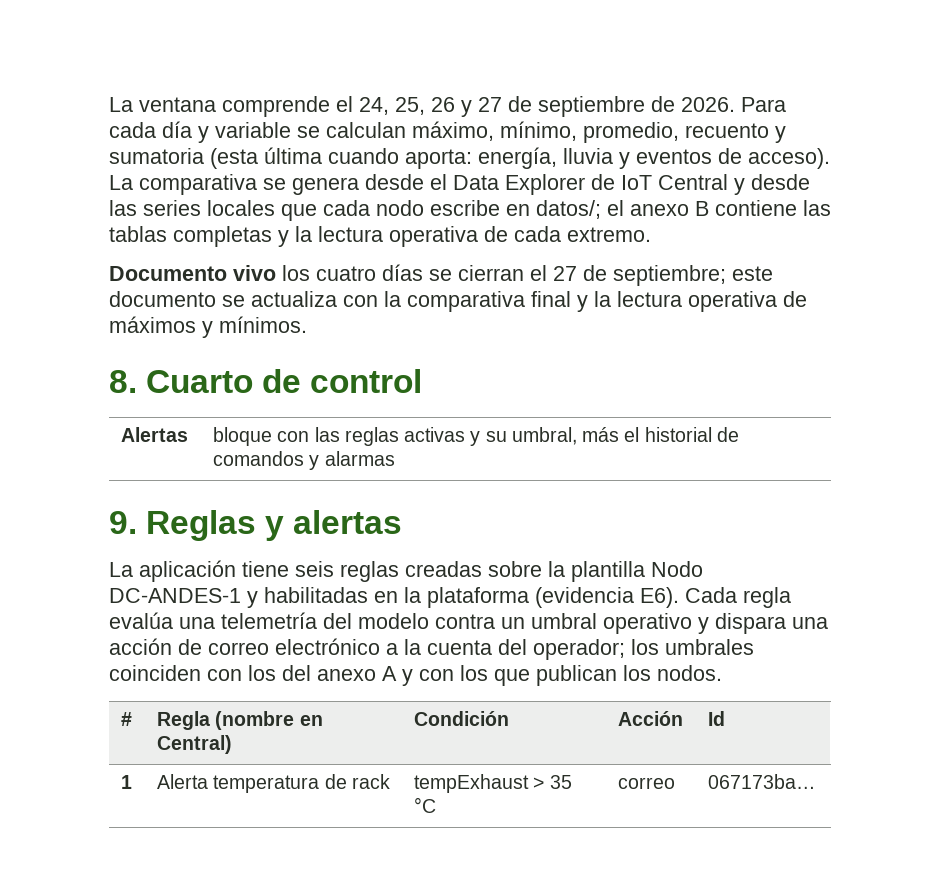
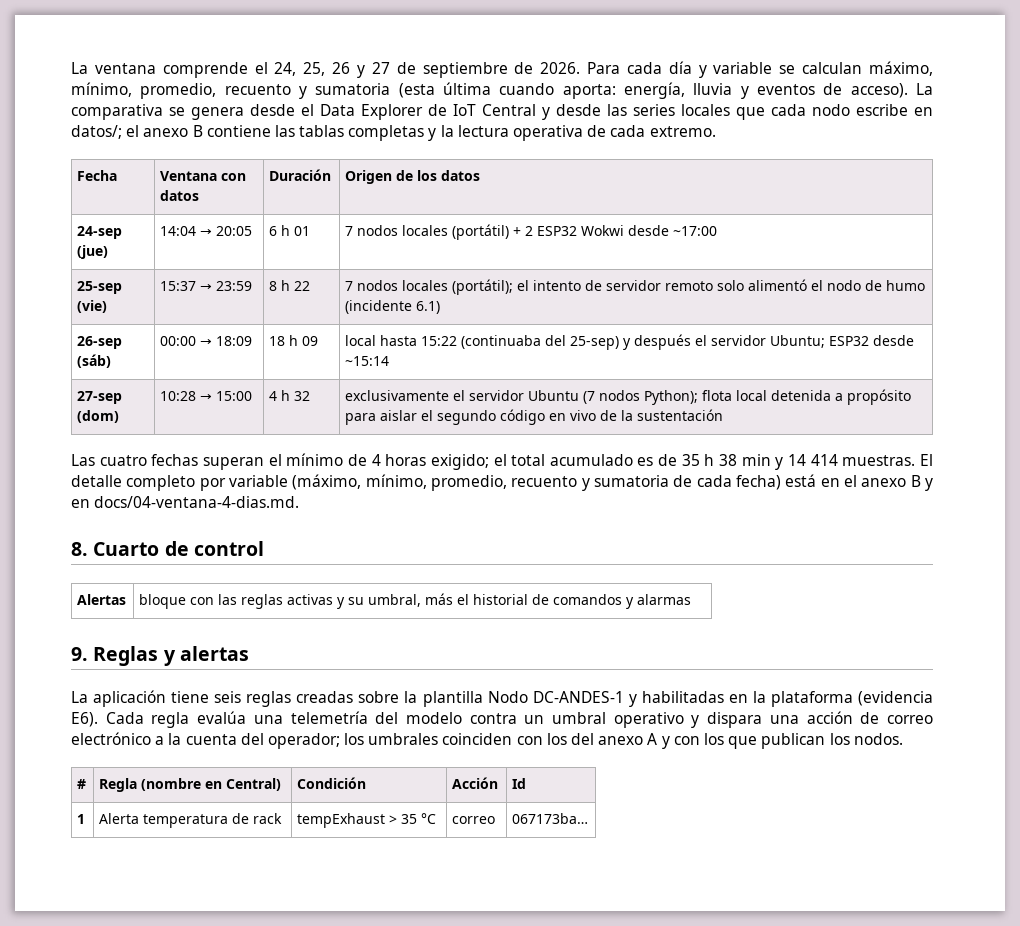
- Documento vivo los cuatro días se cierran el 27 de septiembre; este documento se actualiza con la comparativa final y la lectura operativa de máximos y mínimos.
+ Fecha | Ventana con datos | Duración | Origen de los datos
+ 24-sep (jue) | 14:04 → 20:05 | 6 h 01 | 7 nodos locales (portátil) + 2 ESP32 Wokwi desde ~17:00
+ 25-sep (vie) | 15:37 → 23:59 | 8 h 22 | 7 nodos locales (portátil); el intento de servidor remoto solo alimentó el nodo de humo (incidente 6.1)
+ 26-sep (sáb) | 00:00 → 18:09 | 18 h 09 | local hasta 15:22 (continuaba del 25-sep) y después el servidor Ubuntu; ESP32 desde ~15:14
+ 27-sep (dom) | 10:28 → 15:00 | 4 h 32 | exclusivamente el servidor Ubuntu (7 nodos Python); flota local detenida a propósito para aislar el segundo código en vivo de la sustentación
+ Las cuatro fechas superan el mínimo de 4 horas exigido; el total acumulado es de 35 h 38 min y 14 414 muestras. El detalle completo por variable (máximo, mínimo, promedio, recuento y sumatoria de cada fecha) está en el anexo B y en docs/04-ventana-4-dias.md.

